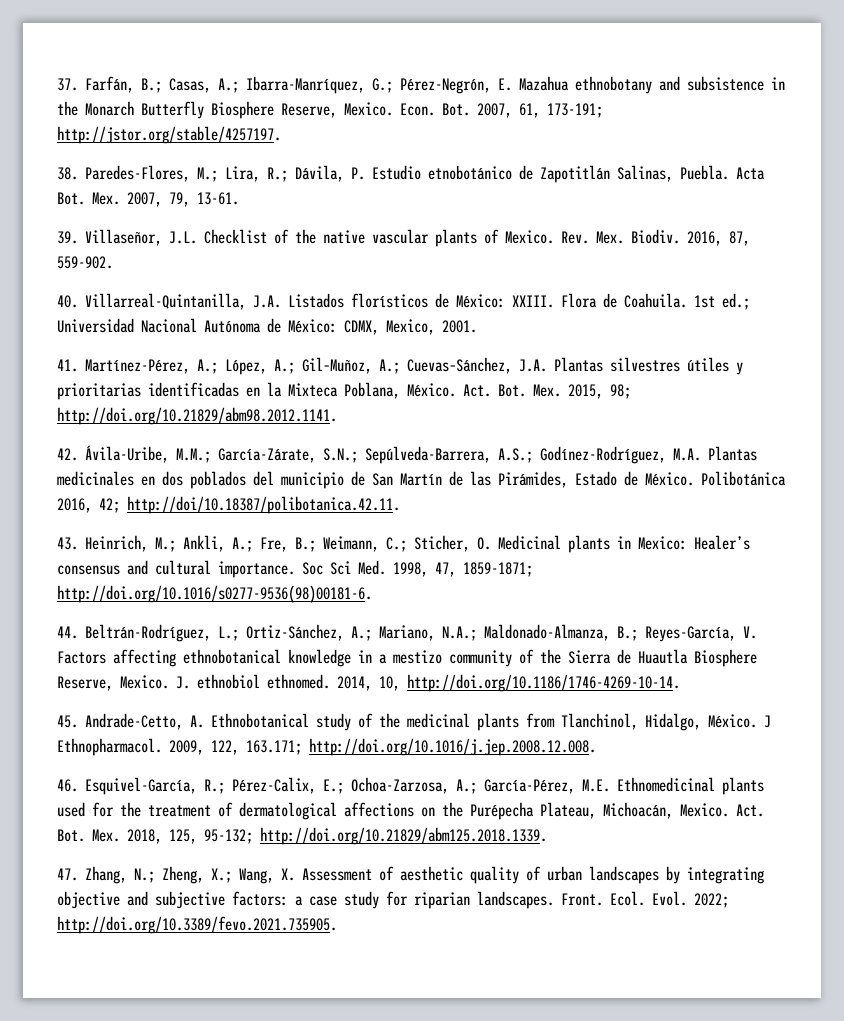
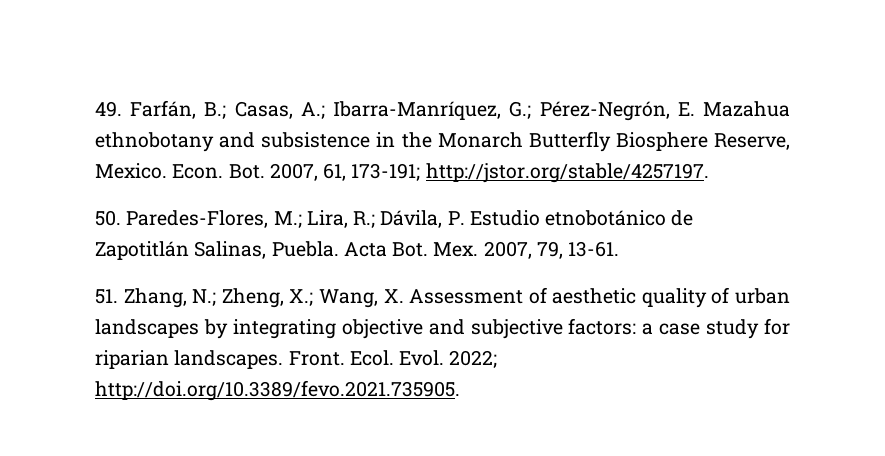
- 37. Farfán, B.; Casas, A.; Ibarra-Manríquez, G.; Pérez-Negrón, E. Mazahua ethnobotany and subsistence in the Monarch Butterfly Biosphere Reserve, Mexico.
+ 49. Farfán, B.; Casas, A.; Ibarra-Manríquez, G.; Pérez-Negrón, E. Mazahua ethnobotany and subsistence in the Monarch Butterfly Biosphere Reserve, Mexico.
- 38. Paredes-Flores, M.; Lira, R.; Dávila, P. Estudio etnobotánico de Zapotitlán Salinas, Puebla.
+ 50. Paredes-Flores, M.; Lira, R.; Dávila, P. Estudio etnobotánico de Zapotitlán Salinas, Puebla.
- 39. Villaseñor, J.L. Checklist of the native vascular plants of Mexico. Rev. Mex. Biodiv. 2016, 87, 559-902.
- 40. Villarreal-Quintanilla, J.A. Listados florísticos de México: XXIII. Flora de Coahuila. 1st ed.; Universidad Nacional Autónoma de México: CDMX, Mexico, 2001.
- 41. Martínez-Pérez, A.; López, A.; Gil–Muñoz, A.; Cuevas–Sánchez, J.A. Plantas silvestres útiles y prioritarias identificadas en la Mixteca Poblana, México. Act. Bot. Mex. 2015, 98; http://doi.org/10.21829/abm98.2012.1141.
- 42. Ávila-Uribe, M.M.; García-Zárate, S.N.; Sepúlveda-Barrera, A.S.; Godínez-Rodríguez, M.A. Plantas medicinales en dos poblados del municipio de San Martín de las Pirámides, Estado de México. Polibotánica 2016, 42; http://doi/10.18387/polibotanica.42.11.
- 43. Heinrich, M.; Ankli, A.; Fre, B.; Weimann, C.; Sticher, O. Medicinal plants in Mexico: Healer’s consensus and cultural importance. Soc Sci Med. 1998, 47, 1859-1871; http://doi.org/10.1016/s0277-9536(98)00181-6.
- 44. Beltrán-Rodríguez, L.; Ortiz-Sánchez, A.; Mariano, N.A.; Maldonado-Almanza, B.; Reyes-García, V. Factors affecting ethnobotanical knowledge in a mestizo community of the Sierra de Huautla Biosphere Reserve, Mexico. J. ethnobiol ethnomed. 2014, 10, http://doi.org/10.1186/1746-4269-10-14.
- 45. Andrade-Cetto, A. Ethnobotanical study of the medicinal plants from Tlanchinol, Hidalgo, México. J Ethnopharmacol. 2009, 122, 163.171; http://doi.org/10.1016/j.jep.2008.12.008.
- 46. Esquivel-García, R.; Pérez-Calix, E.; Ochoa-Zarzosa, A.; García-Pérez, M.E. Ethnomedicinal plants used for the treatment of dermatological affections on the Purépecha Plateau, Michoacán, Mexico. Act. Bot. Mex. 2018, 125, 95-132; http://doi.org/10.21829/abm125.2018.1339.
- 47. Zhang, N.; Zheng, X.; Wang, X. Assessment of aesthetic quality of urban landscapes by integrating objective and subjective factors: a case study for riparian landscapes.
+ 51. Zhang, N.; Zheng, X.; Wang, X. Assessment of aesthetic quality of urban landscapes by integrating objective and subjective factors: a case study for riparian landscapes.

